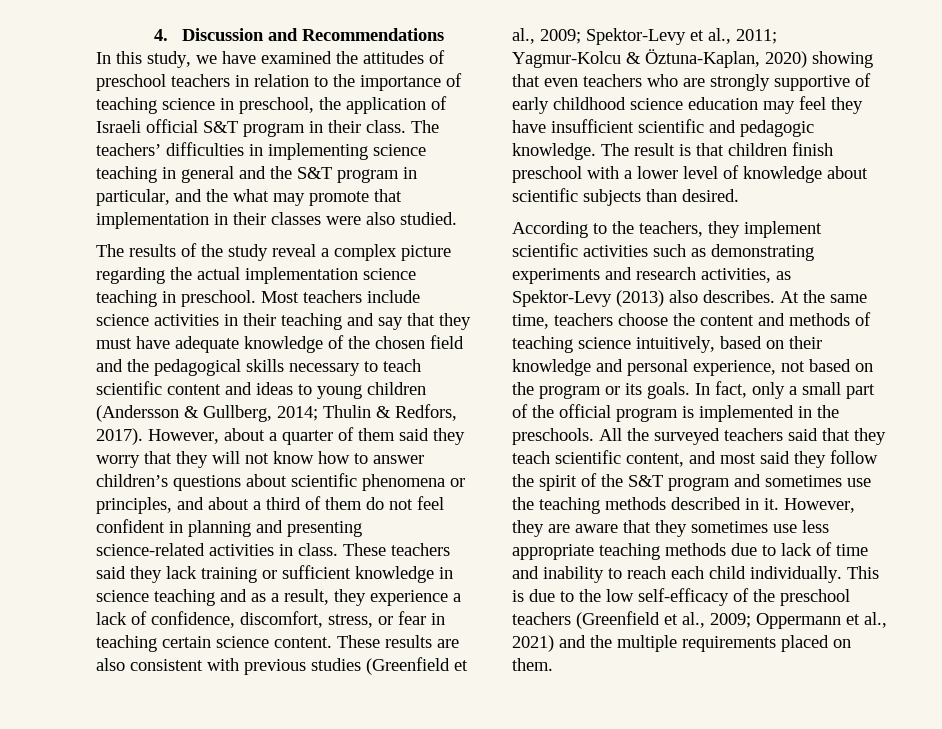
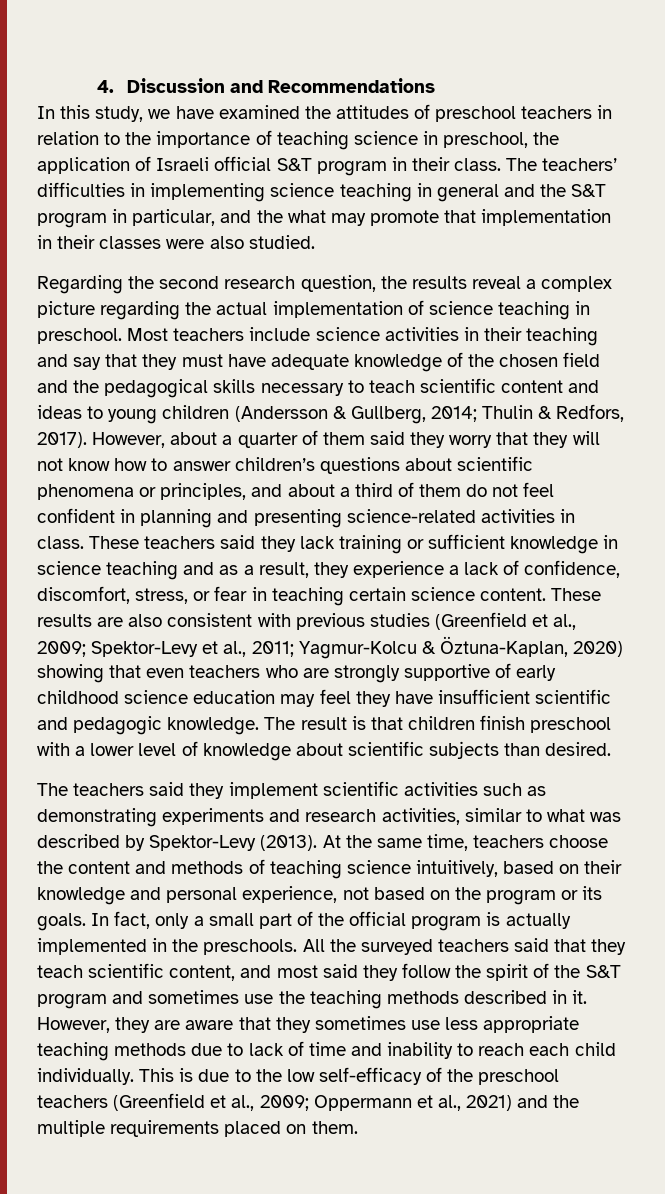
- The results of the study reveal a complex picture regarding the actual implementation science teaching in preschool.
+ Regarding the second research question, the results reveal a complex picture regarding the actual implementation of science teaching in preschool.
- According to the teachers, they implement scientific activities such as demonstrating experiments and research activities, as Spektor-Levy (2013) also describes.
+ The teachers said they implement scientific activities such as demonstrating experiments and research activities, similar to what was described by Spektor-Levy (2013).
- In fact, only a small part of the official program is implemented in the preschools.
+ In fact, only a small part of the official program is actually implemented in the preschools.

